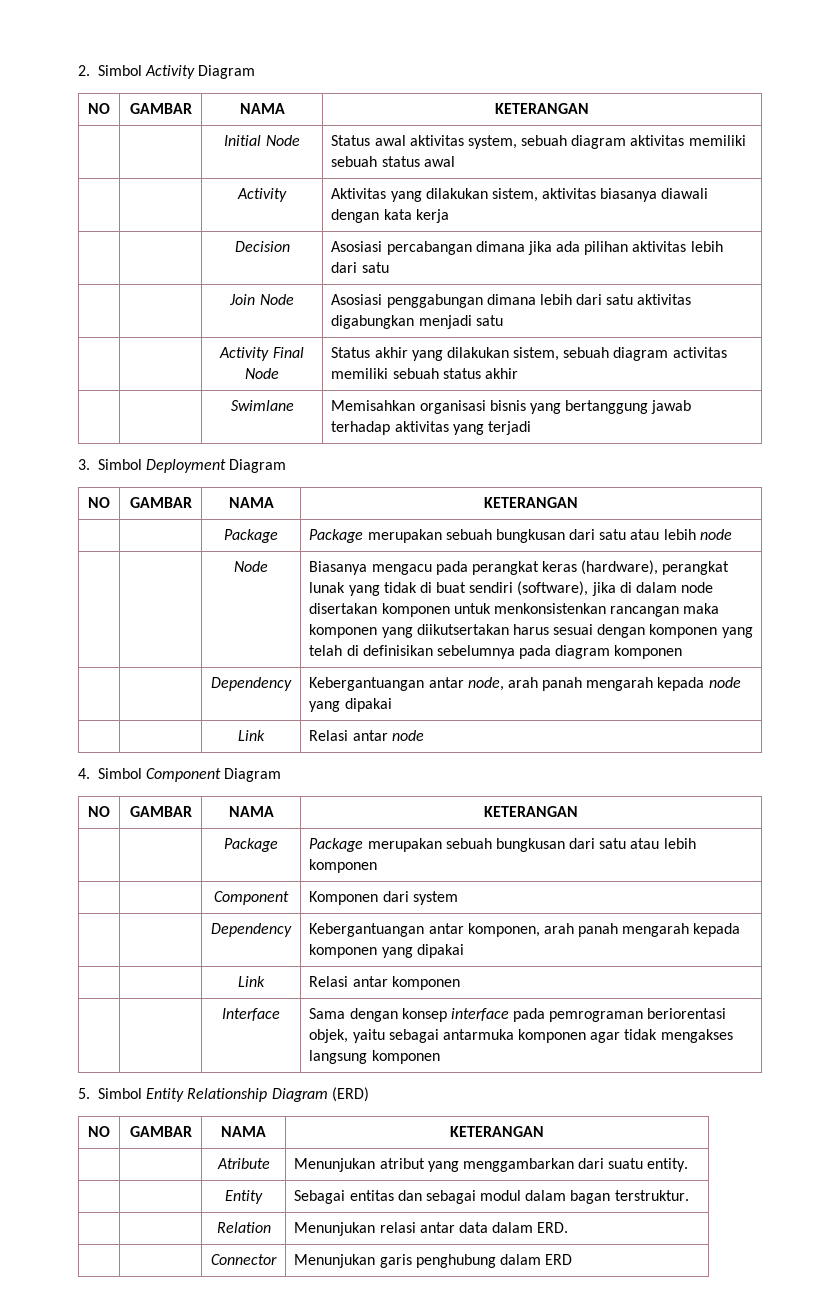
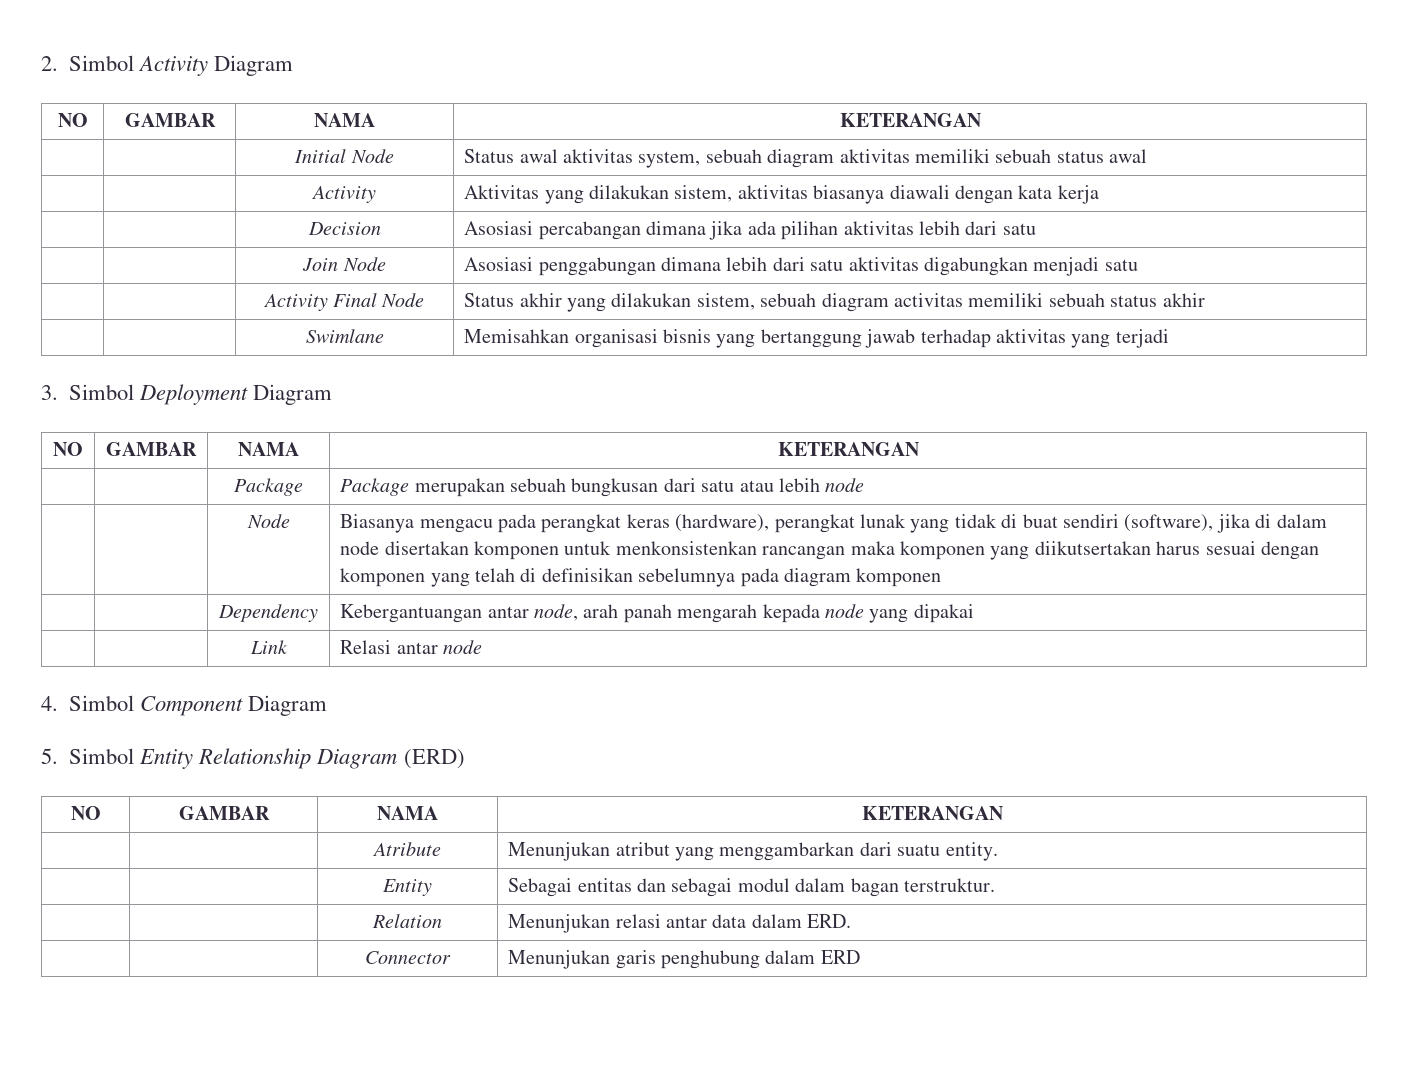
  4. Simbol Component Diagram
- NO | GAMBAR | NAMA | KETERANGAN
- | | Package | Package merupakan sebuah bungkusan dari satu atau lebih komponen
- | | Component | Komponen dari system
- | | Dependency | Kebergantuangan antar komponen, arah panah mengarah kepada komponen yang dipakai
- | | Link | Relasi antar komponen
- | | Interface | Sama dengan konsep interface pada pemrograman beriorentasi objek, yaitu sebagai antarmuka komponen agar tidak mengakses langsung komponen

